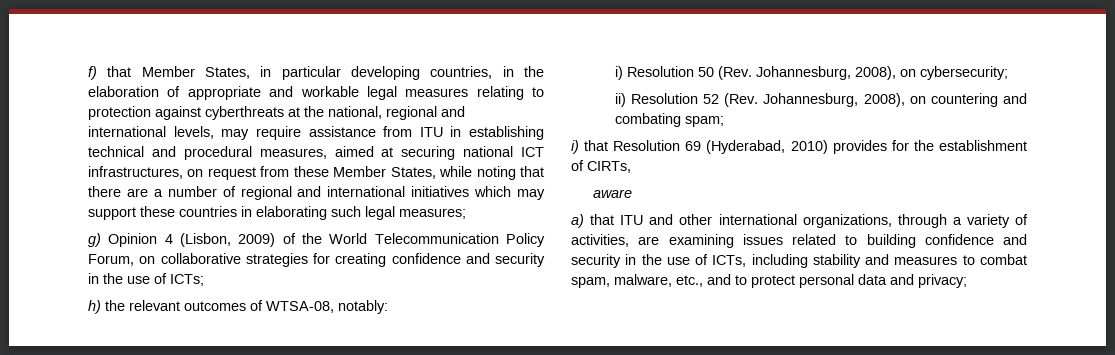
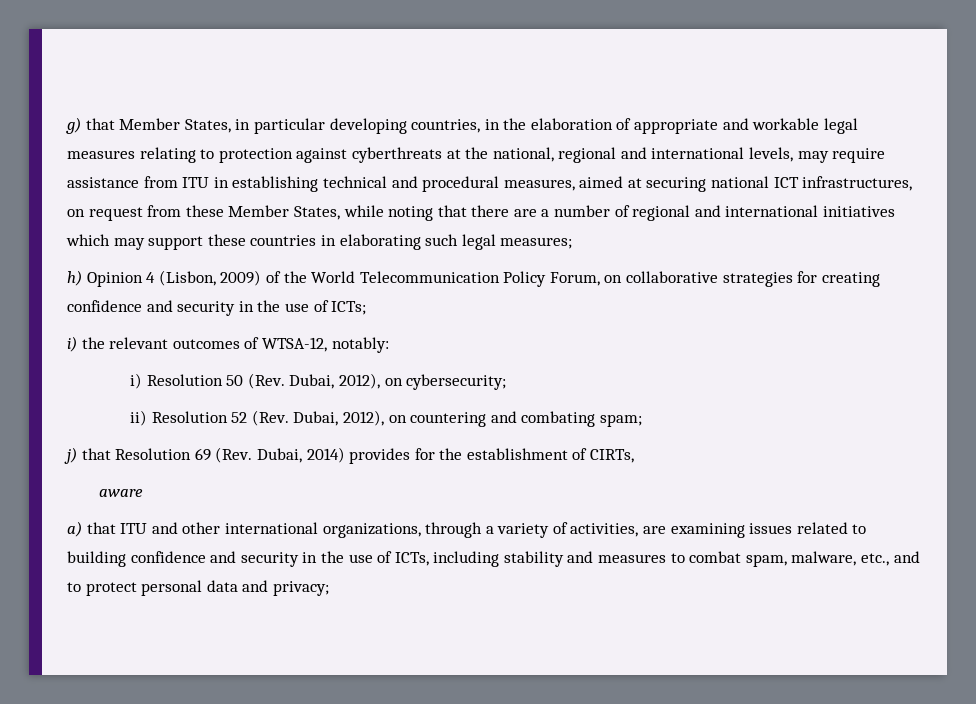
- f) that Member States, in particular developing countries, in the elaboration of appropriate and workable legal measures relating to protection against cyberthreats at the national, regional and international levels, may require assistance from ITU in establishing technical and procedural measures, aimed at securing national ICT infrastructures, on request from these Member States, while noting that there are a number of regional and international initiatives which may support these countries in elaborating such legal measures;
+ g) that Member States, in particular developing countries, in the elaboration of appropriate and workable legal measures relating to protection against cyberthreats at the national, regional and international levels, may require assistance from ITU in establishing technical and procedural measures, aimed at securing national ICT infrastructures, on request from these Member States, while noting that there are a number of regional and international initiatives which may support these countries in elaborating such legal measures;
- g) Opinion 4 (Lisbon, 2009) of the World Telecommunication Policy Forum, on collaborative strategies for creating confidence and security in the use of ICTs;
+ h) Opinion 4 (Lisbon, 2009) of the World Telecommunication Policy Forum, on collaborative strategies for creating confidence and security in the use of ICTs;
- h) the relevant outcomes of WTSA-08, notably:
+ i) the relevant outcomes of WTSA-12, notably:
- i) Resolution 50 (Rev. Johannesburg, 2008), on cybersecurity;
+ i) Resolution 50 (Rev. Dubai, 2012), on cybersecurity;
- ii) Resolution 52 (Rev. Johannesburg, 2008), on countering and combating spam;
+ ii) Resolution 52 (Rev. Dubai, 2012), on countering and combating spam;
- i) that Resolution 69 (Hyderabad, 2010) provides for the establishment of CIRTs,
+ j) that Resolution 69 (Rev. Dubai, 2014) provides for the establishment of CIRTs,

